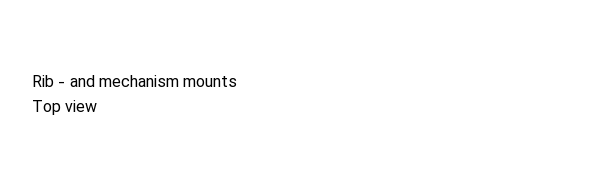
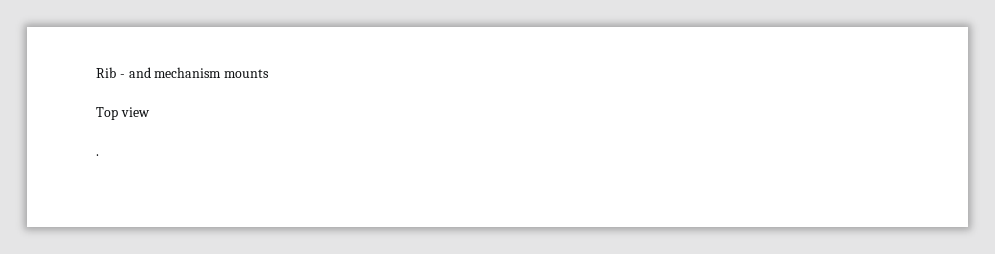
+ .

